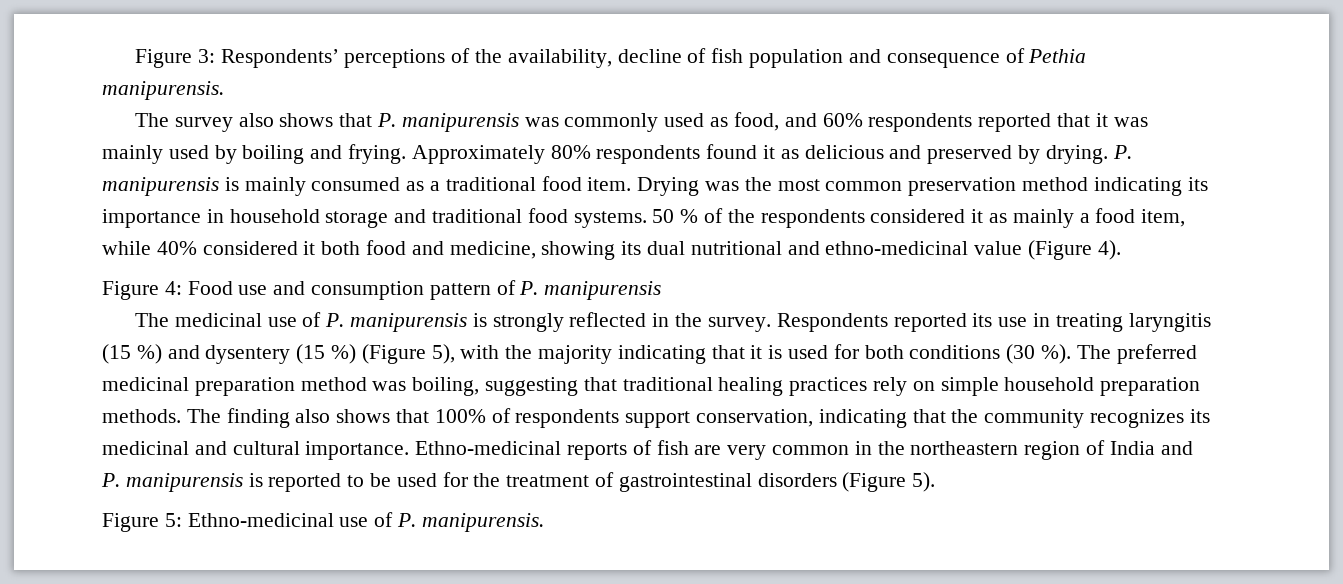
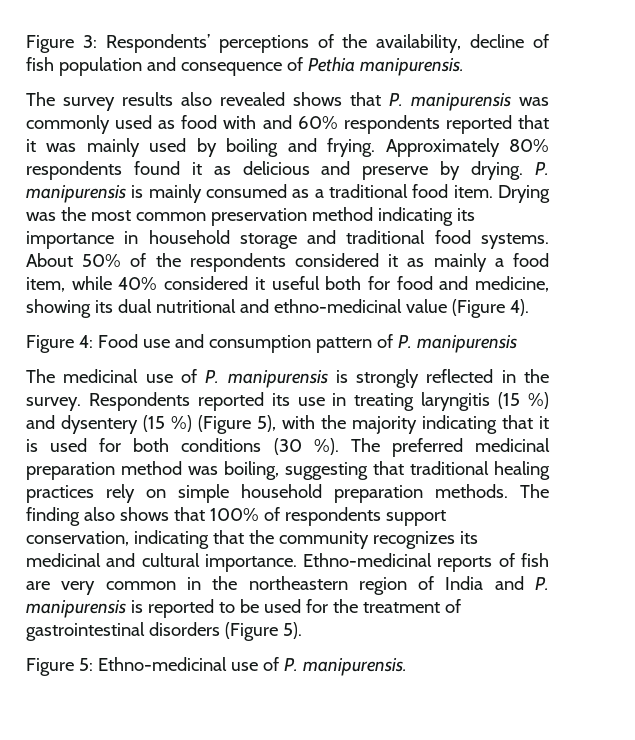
- The survey also shows that P. manipurensis was commonly used as food, and 60% respondents reported that it was mainly used by boiling and frying.
+ The survey results also revealed shows that P. manipurensis was commonly used as food with and 60% respondents reported that it was mainly used by boiling and frying.
- Approximately 80% respondents found it as delicious and preserved by drying.
+ Approximately 80% respondents found it as delicious and preserve by drying.
- 50 % of the respondents considered it as mainly a food item, while 40% considered it both food and medicine, showing its dual nutritional and ethno-medicinal value (Figure 4).
+ About 50% of the respondents considered it as mainly a food item, while 40% considered it useful both for food and medicine, showing its dual nutritional and ethno-medicinal value (Figure 4).

